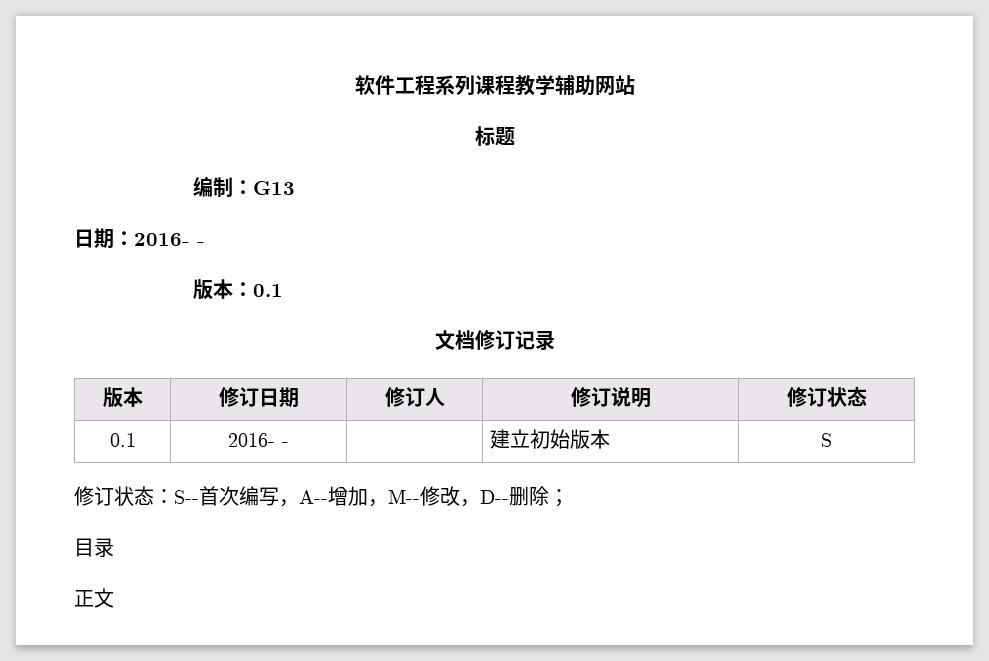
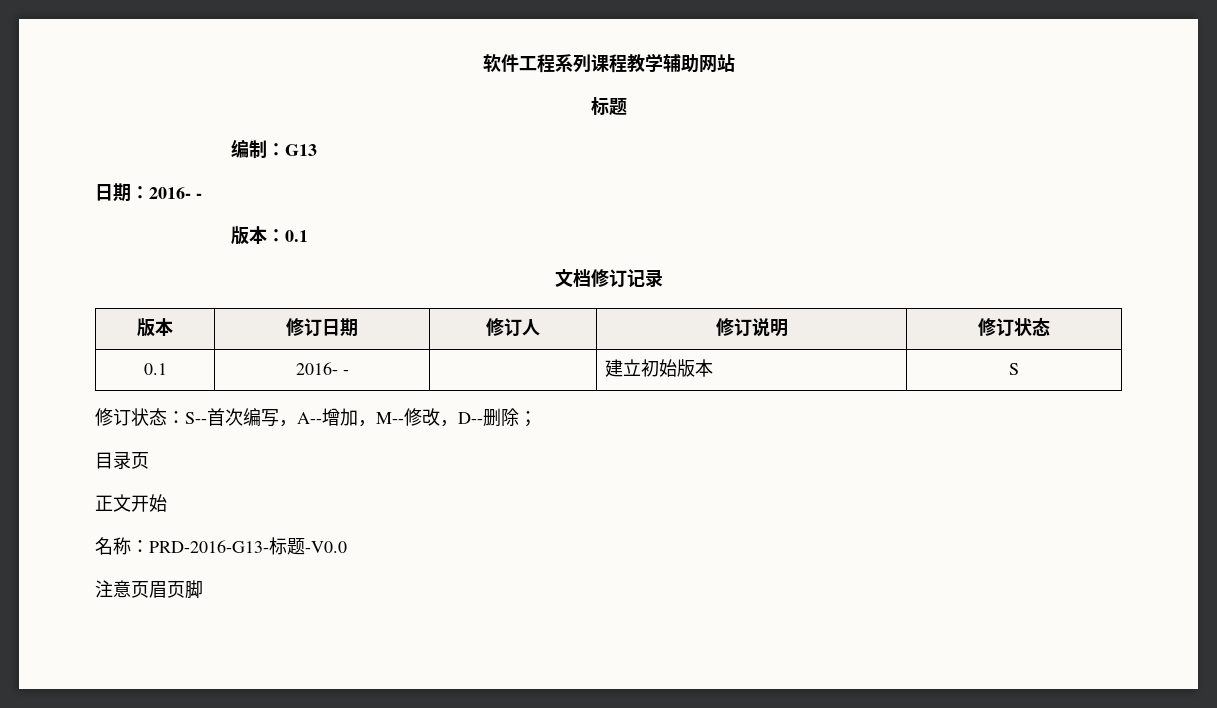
- 目录
+ 目录页
- 正文
+ 正文开始
+ 名称：PRD-2016-G13-标题-V0.0
+ 注意页眉页脚

